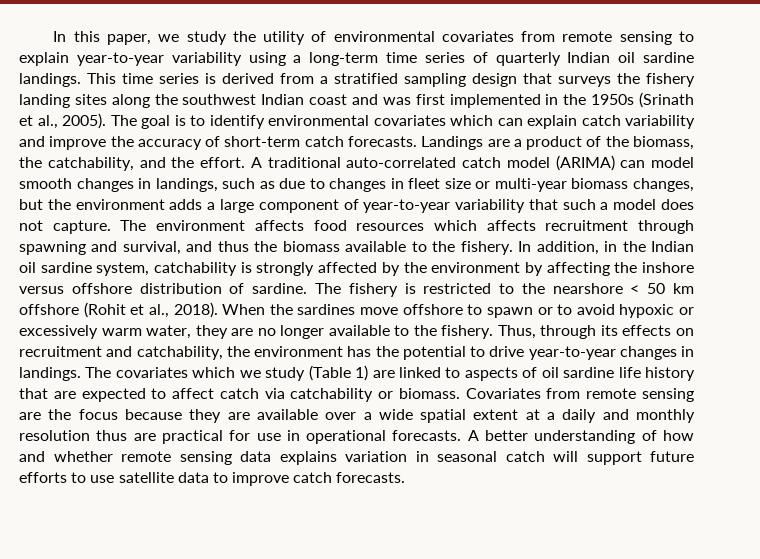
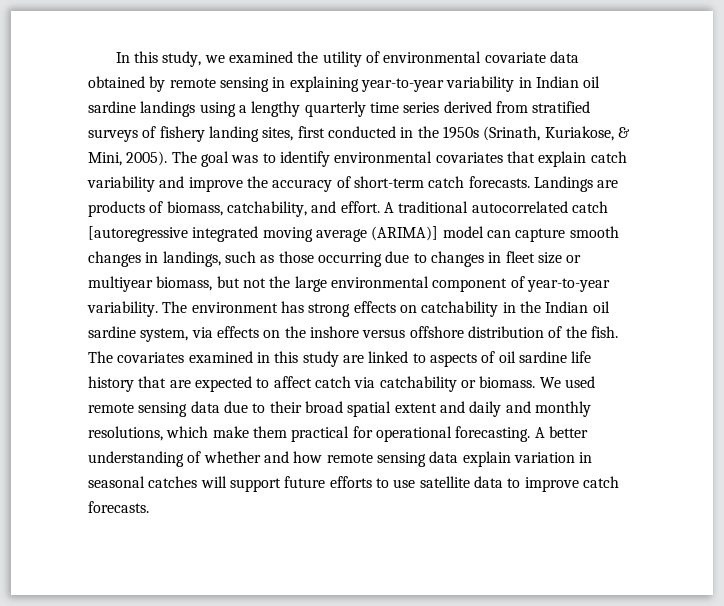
- In this paper, we study the utility of environmental covariates from remote sensing to explain year-to-year variability using a long-term time series of quarterly Indian oil sardine landings. This time series is derived from a stratified sampling design that surveys the fishery landing sites along the southwest Indian coast and was first implemented in the 1950s (Srinath et al., 2005).
+ In this study, we examined the utility of environmental covariate data obtained by remote sensing in explaining year-to-year variability in Indian oil sardine landings using a lengthy quarterly time series derived from stratified surveys of fishery landing sites, first conducted in the 1950s (Srinath, Kuriakose, & Mini, 2005).
- The goal is to identify environmental covariates which can explain catch variability and improve the accuracy of short-term catch forecasts.
+ The goal was to identify environmental covariates that explain catch variability and improve the accuracy of short-term catch forecasts.
- Landings are a product of the biomass, the catchability, and the effort.
+ Landings are products of biomass, catchability, and effort.
- A traditional auto-correlated catch model (ARIMA) can model smooth changes in landings, such as due to changes in fleet size or multi-year biomass changes, but the environment adds a large component of year-to-year variability that such a model does not capture. The environment affects food resources which affects recruitment through spawning and survival, and thus the biomass available to the fishery. In addition, in the Indian oil sardine system, catchability is strongly affected by the environment by affecting the inshore versus offshore distribution of sardine. The fishery is restricted to the nearshore < 50 km offshore (Rohit et al., 2018). When the sardines move offshore to spawn or to avoid hypoxic or excessively warm water, they are no longer available to the fishery. Thus, through its effects on recruitment and catchability, the environment has the potential to drive year-to-year changes in landings. The covariates which we study (Table 1) are linked to aspects of oil sardine life history that are expected to affect catch via catchability or biomass.
+ A traditional autocorrelated catch [autoregressive integrated moving average (ARIMA)] model can capture smooth changes in landings, such as those occurring due to changes in fleet size or multiyear biomass, but not the large environmental component of year-to-year variability. The environment has strong effects on catchability in the Indian oil sardine system, via effects on the inshore versus offshore distribution of the fish. The covariates examined in this study are linked to aspects of oil sardine life history that are expected to affect catch via catchability or biomass.
- Covariates from remote sensing are the focus because they are available over a wide spatial extent at a daily and monthly resolution thus are practical for use in operational forecasts.
+ We used remote sensing data due to their broad spatial extent and daily and monthly resolutions, which make them practical for operational forecasting.
- A better understanding of how and whether remote sensing data explains variation in seasonal catch will support future efforts to use satellite data to improve catch forecasts.
+ A better understanding of whether and how remote sensing data explain variation in seasonal catches will support future efforts to use satellite data to improve catch forecasts.

